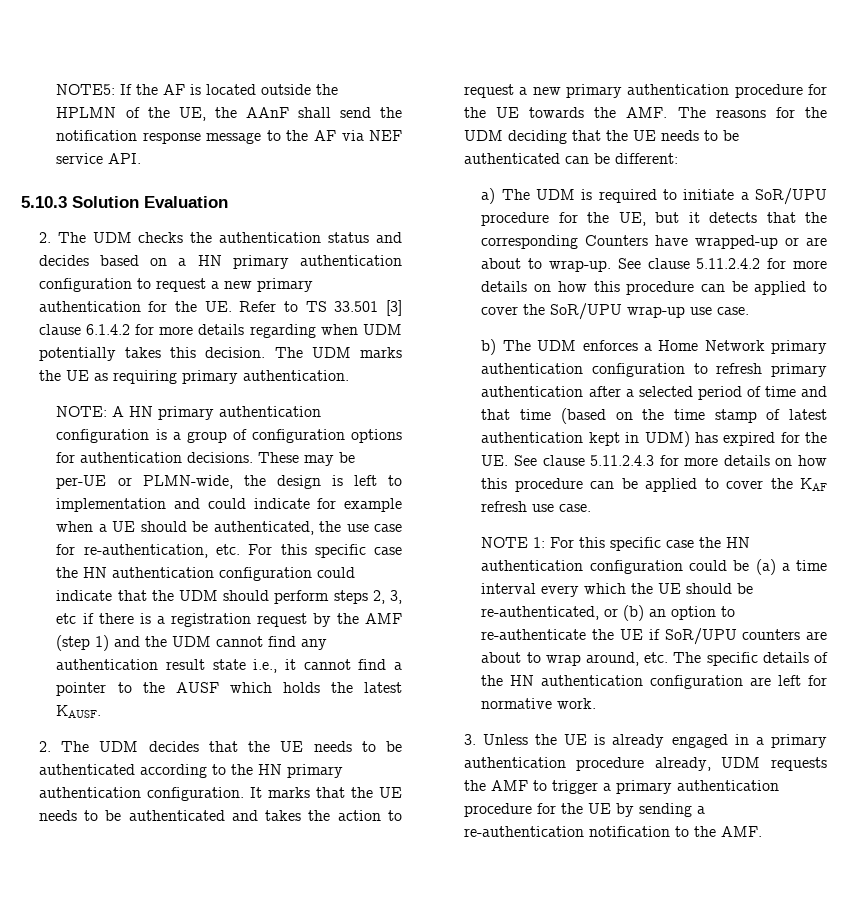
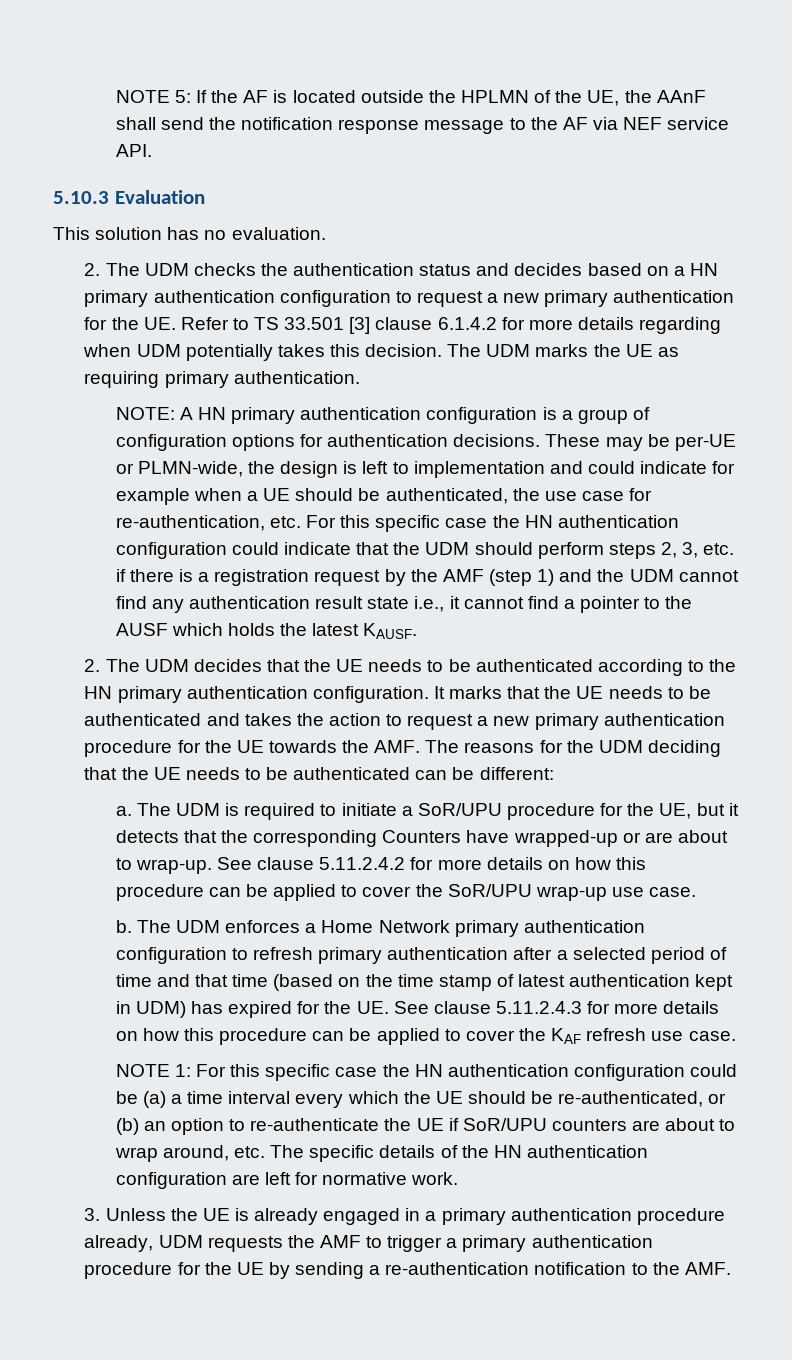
- NOTE5: If the AF is located outside the HPLMN of the UE, the AAnF shall send the notification response message to the AF via NEF service API.
+ NOTE 5: If the AF is located outside the HPLMN of the UE, the AAnF shall send the notification response message to the AF via NEF service API.
- 5.10.3 Solution Evaluation
+ 5.10.3 Evaluation
+ This solution has no evaluation.
- These may be per-UE or PLMN-wide, the design is left to implementation and could indicate for example when a UE should be authenticated, the use case for re-authentication, etc. For this specific case the HN authentication configuration could indicate that the UDM should perform steps 2, 3, etc if there is a registration request by the AMF (step 1) and the UDM cannot find any authentication result state i.e., it cannot find a pointer to the AUSF which holds the latest KAUSF.
+ These may be per-UE or PLMN-wide, the design is left to implementation and could indicate for example when a UE should be authenticated, the use case for re-authentication, etc. For this specific case the HN authentication configuration could indicate that the UDM should perform steps 2, 3, etc. if there is a registration request by the AMF (step 1) and the UDM cannot find any authentication result state i.e., it cannot find a pointer to the AUSF which holds the latest KAUSF.
- a) The UDM is required to initiate a SoR/UPU procedure for the UE, but it detects that the corresponding Counters have wrapped-up or are about to wrap-up.
+ a. The UDM is required to initiate a SoR/UPU procedure for the UE, but it detects that the corresponding Counters have wrapped-up or are about to wrap-up.
- b) The UDM enforces a Home Network primary authentication configuration to refresh primary authentication after a selected period of time and that time (based on the time stamp of latest authentication kept in UDM) has expired for the UE. See clause 5.11.2.4.3 for more details on how this procedure can be applied to cover the KAF refresh use case.
+ b. The UDM enforces a Home Network primary authentication configuration to refresh primary authentication after a selected period of time and that time (based on the time stamp of latest authentication kept in UDM) has expired for the UE. See clause 5.11.2.4.3 for more details on how this procedure can be applied to cover the KAF refresh use case.

